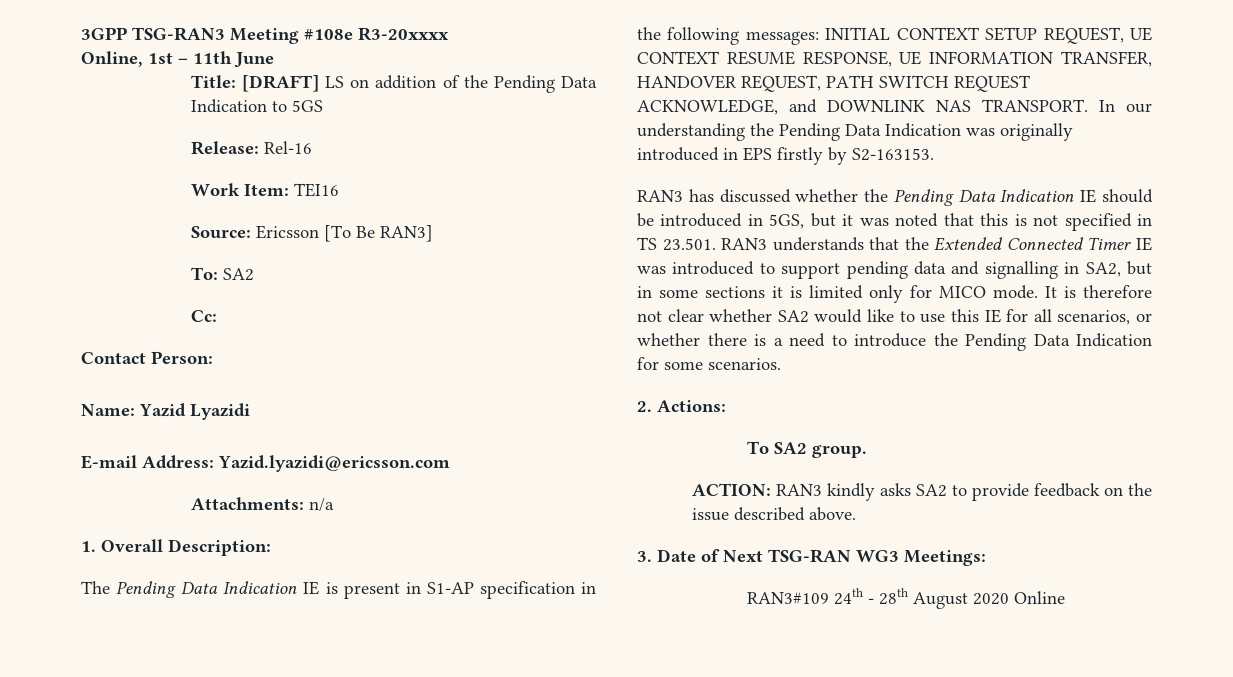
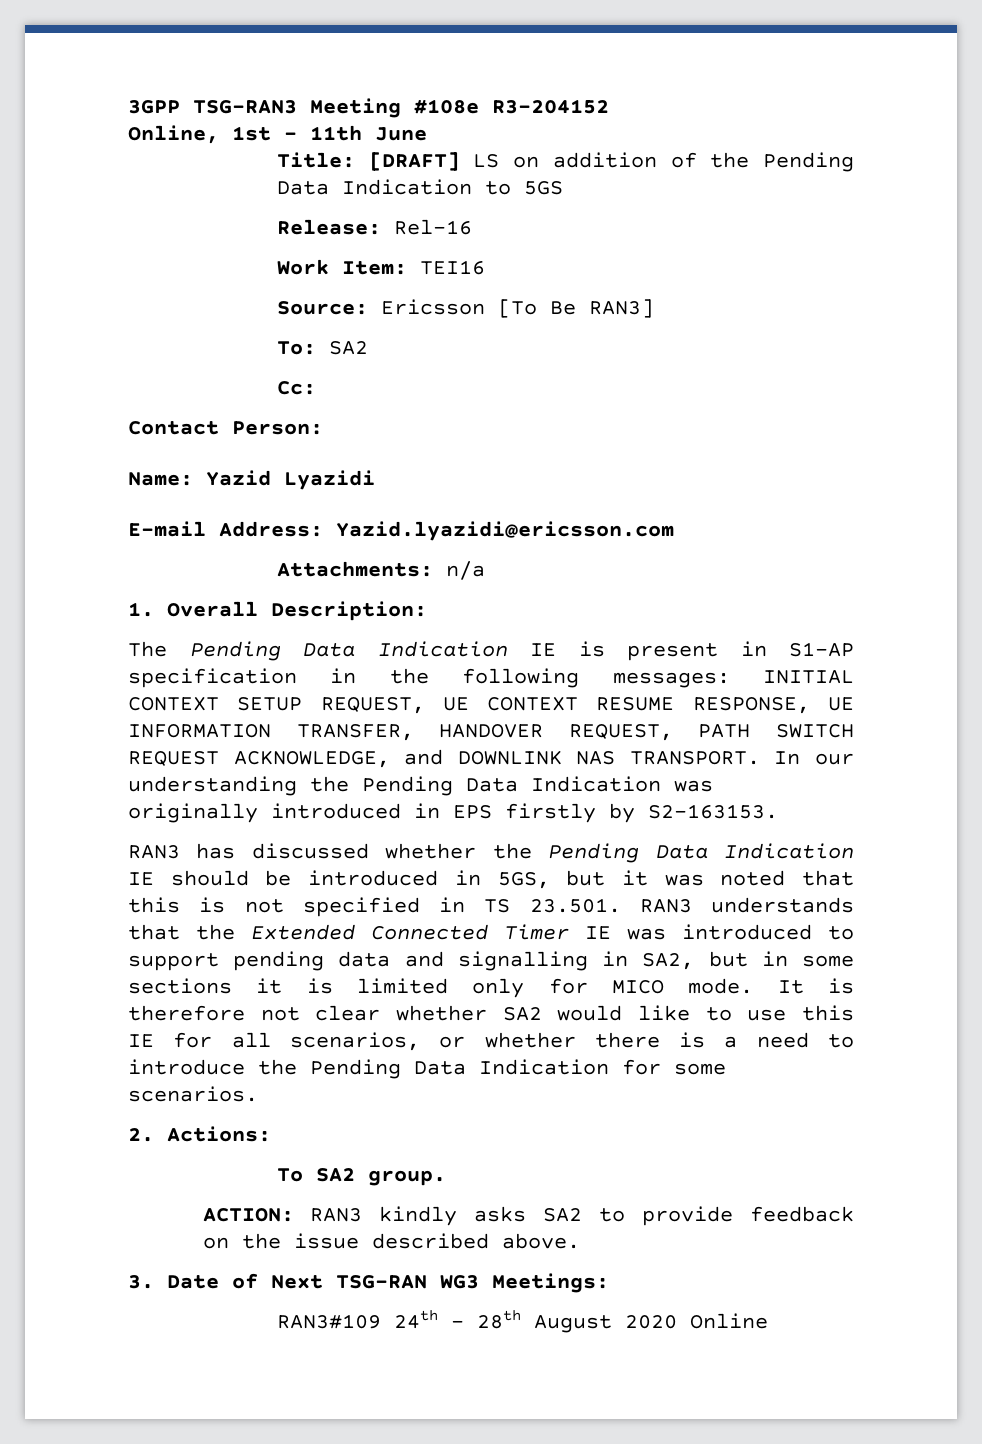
- 3GPP TSG-RAN3 Meeting #108e R3-20xxxx
+ 3GPP TSG-RAN3 Meeting #108e R3-204152

